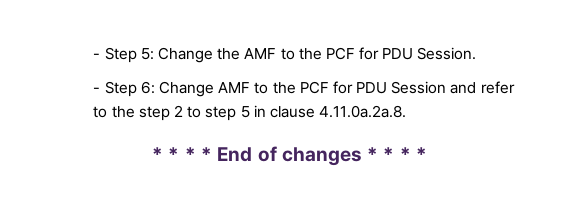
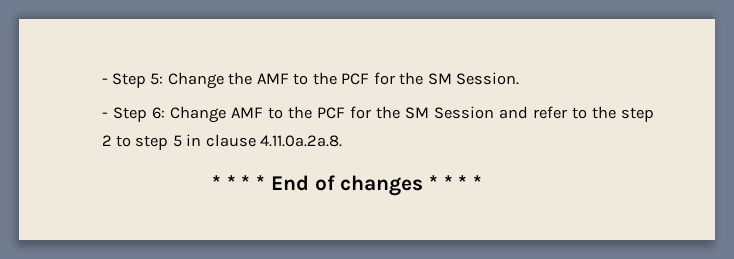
- - Step 5: Change the AMF to the PCF for PDU Session.
+ - Step 5: Change the AMF to the PCF for the SM Session.
- - Step 6: Change AMF to the PCF for PDU Session and refer to the step 2 to step 5 in clause 4.11.0a.2a.8.
+ - Step 6: Change AMF to the PCF for the SM Session and refer to the step 2 to step 5 in clause 4.11.0a.2a.8.

